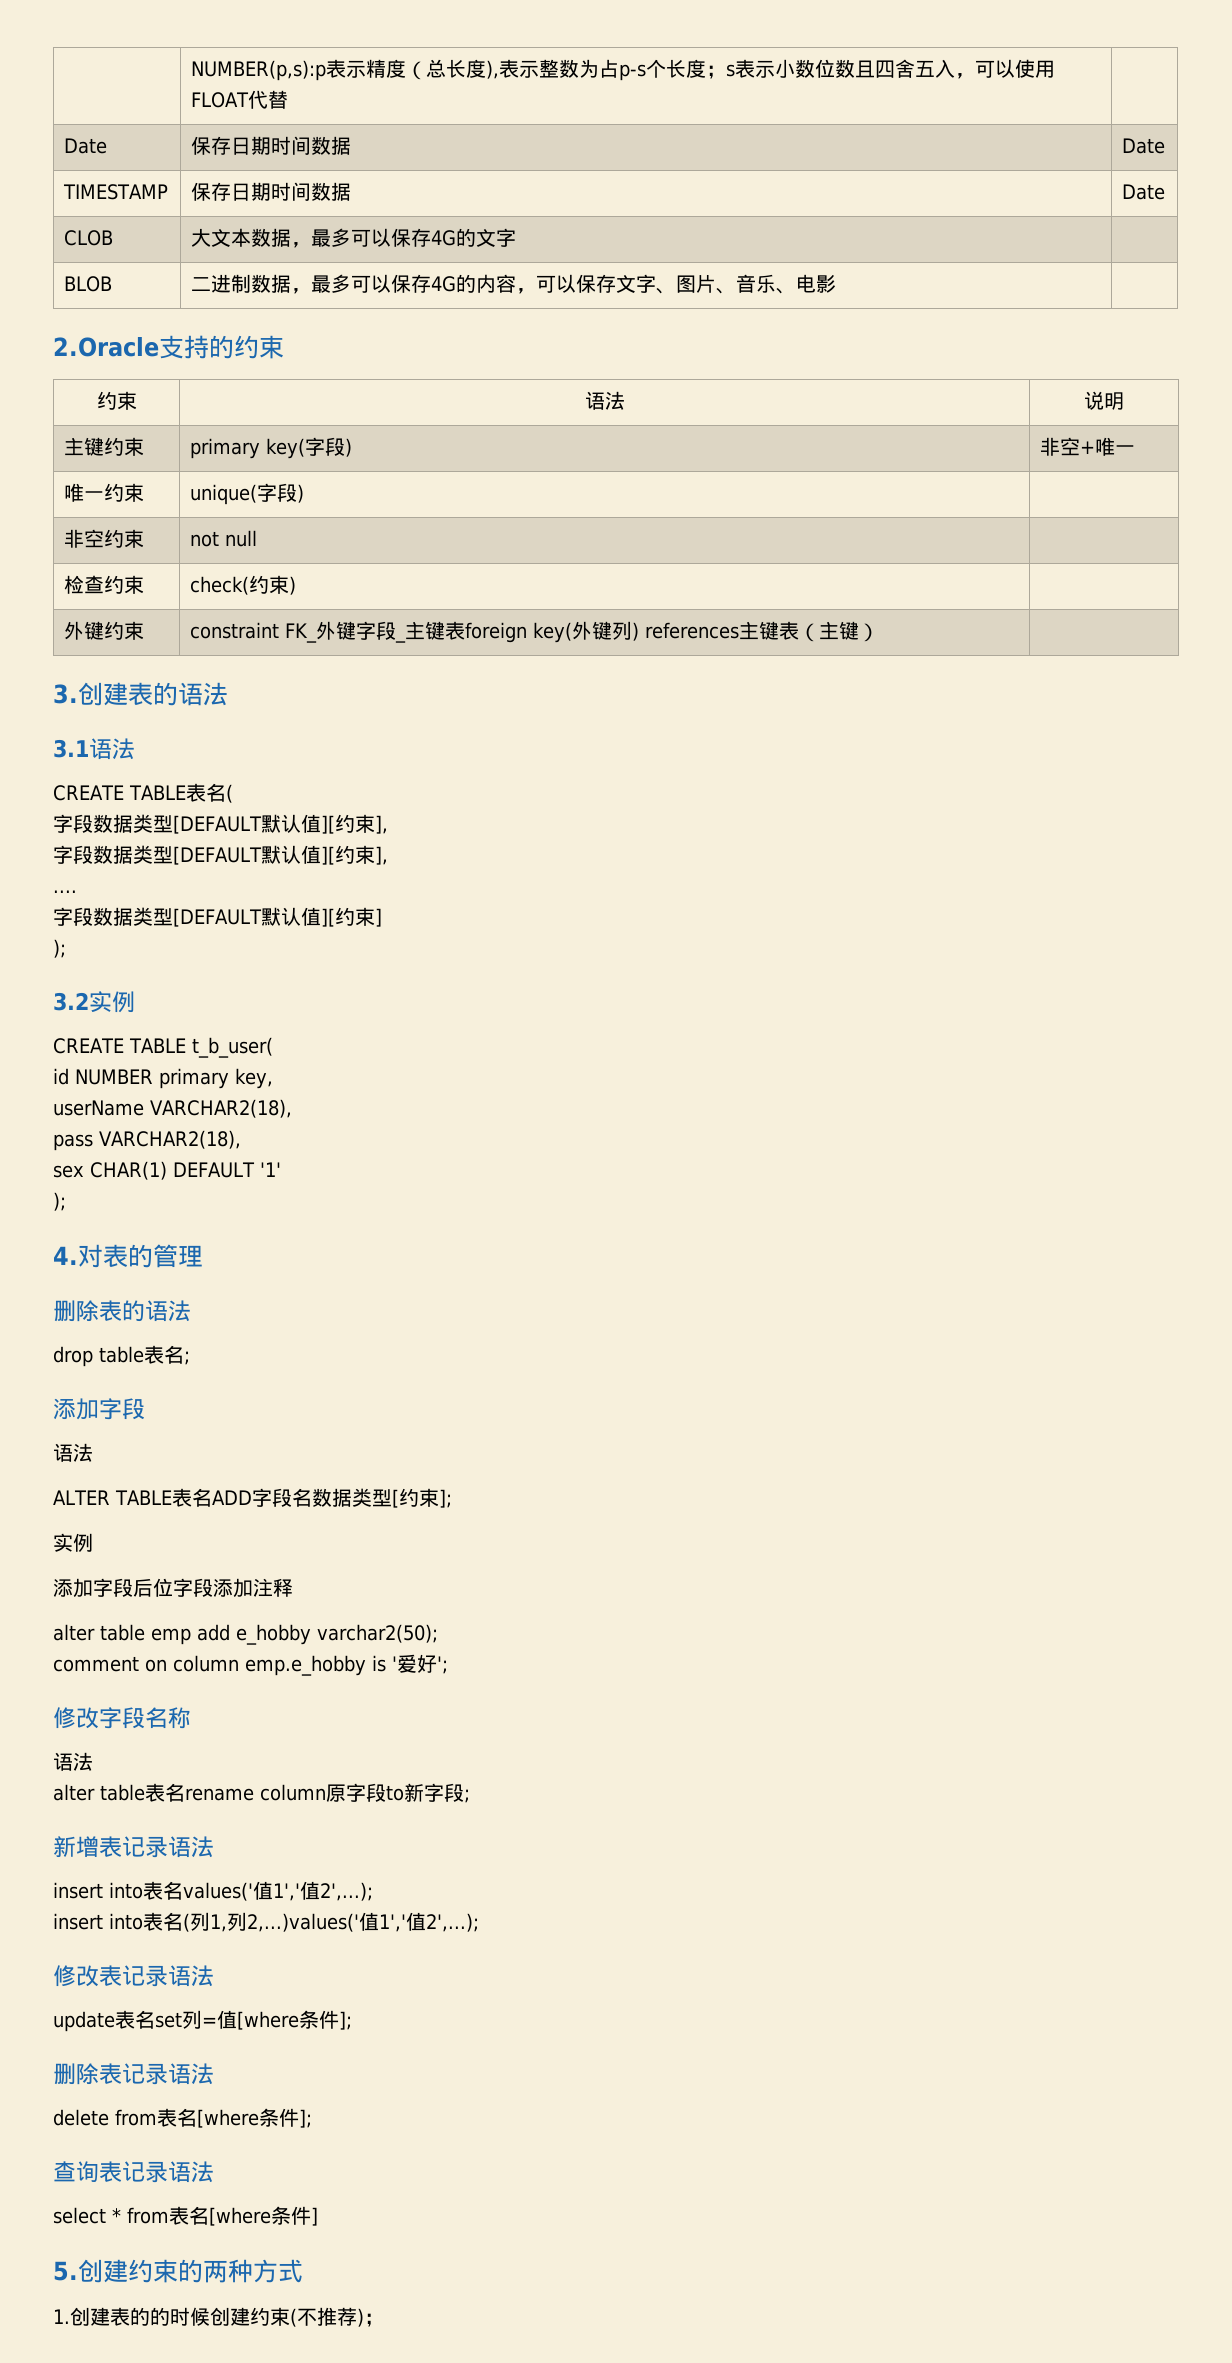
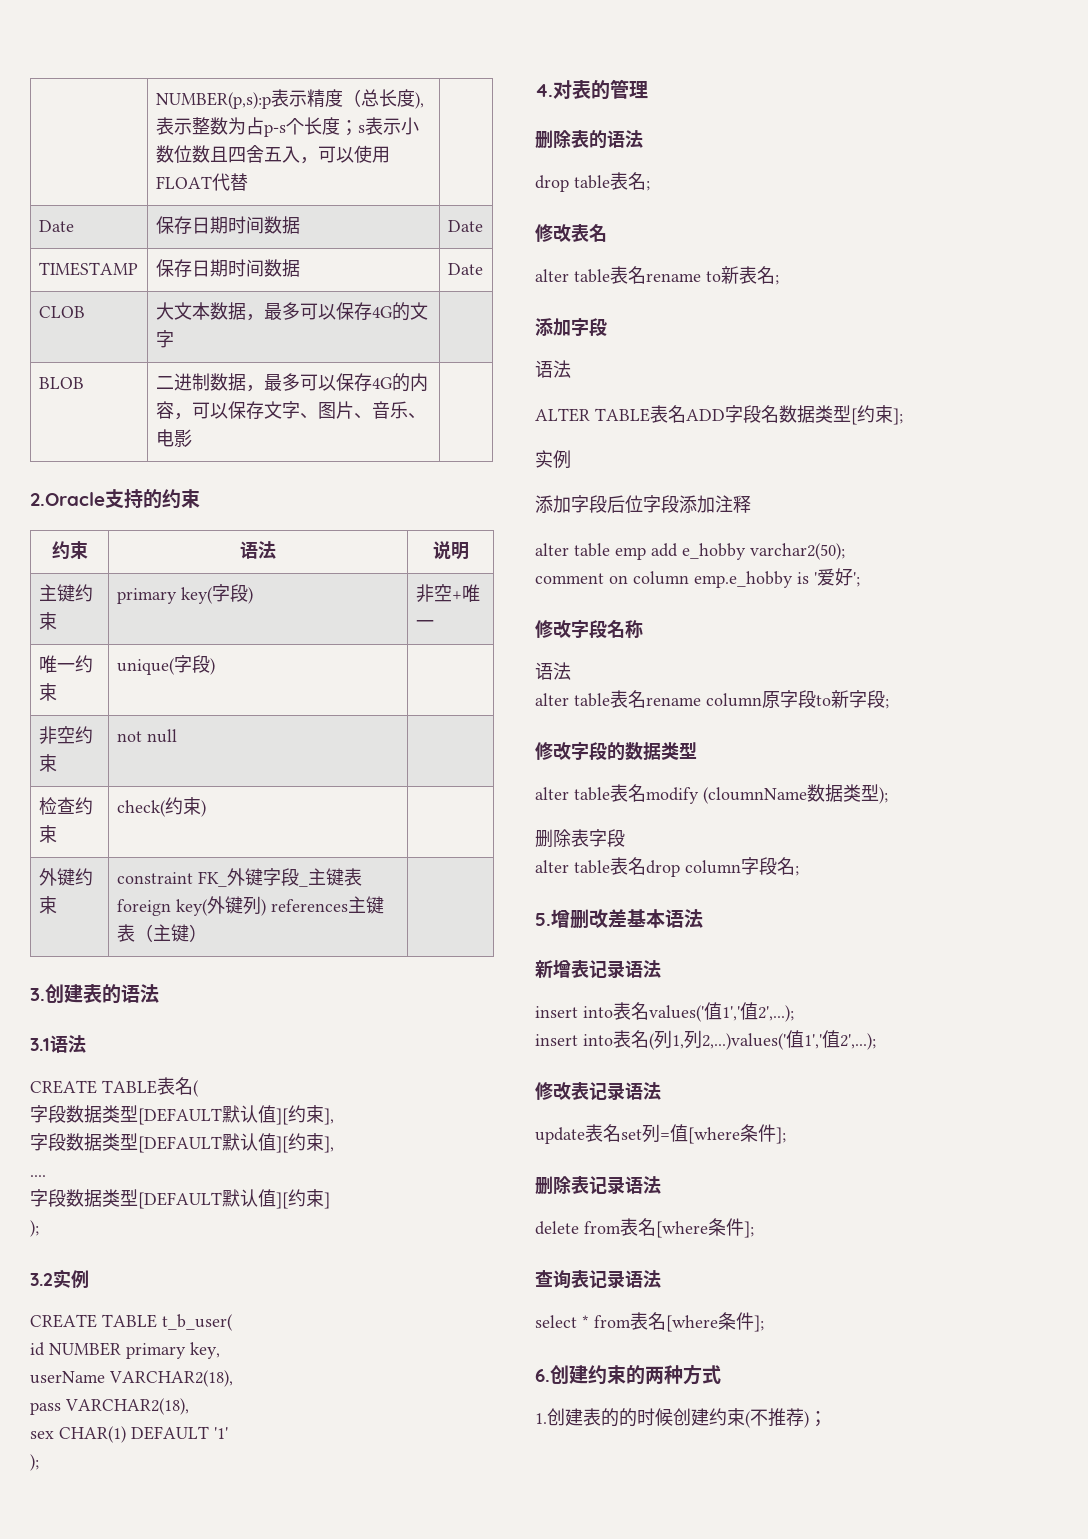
+ 修改表名
+ alter table表名rename to新表名;
+ 修改字段的数据类型
+ alter table表名modify (cloumnName数据类型);
+ 删除表字段
+ alter table表名drop column字段名;
+ 5.增删改差基本语法
- select * from表名[where条件]
- 5.创建约束的两种方式
+ select * from表名[where条件];
+ 6.创建约束的两种方式

